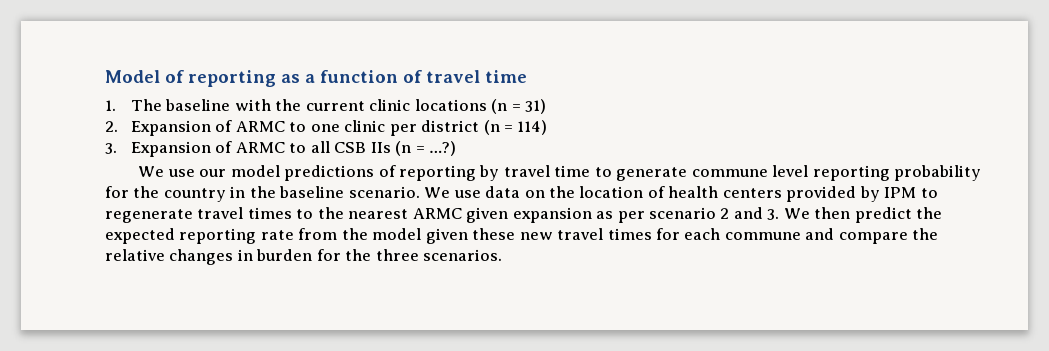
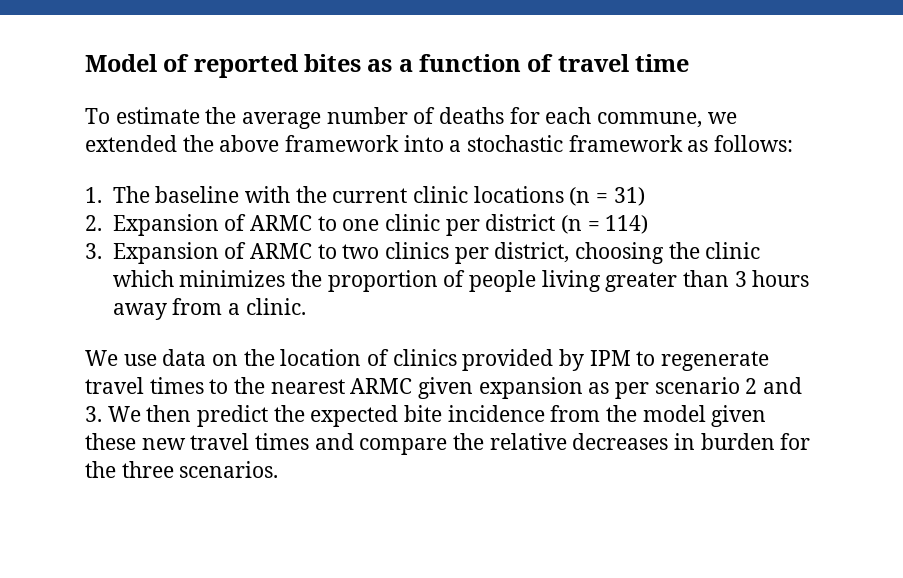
- Model of reporting as a function of travel time
+ Model of reported bites as a function of travel time
+ To estimate the average number of deaths for each commune, we extended the above framework into a stochastic framework as follows:
- 3. Expansion of ARMC to all CSB IIs (n = …?)
- We use our model predictions of reporting by travel time to generate commune level reporting probability for the country in the baseline scenario. We use data on the location of health centers provided by IPM to regenerate travel times to the nearest ARMC given expansion as per scenario 2 and 3. We then predict the expected reporting rate from the model given these new travel times for each commune and compare the relative changes in burden for the three scenarios.
+ 3. Expansion of ARMC to two clinics per district, choosing the clinic which minimizes the proportion of people living greater than 3 hours away from a clinic.
+ We use data on the location of clinics provided by IPM to regenerate travel times to the nearest ARMC given expansion as per scenario 2 and 3. We then predict the expected bite incidence from the model given these new travel times and compare the relative decreases in burden for the three scenarios.

